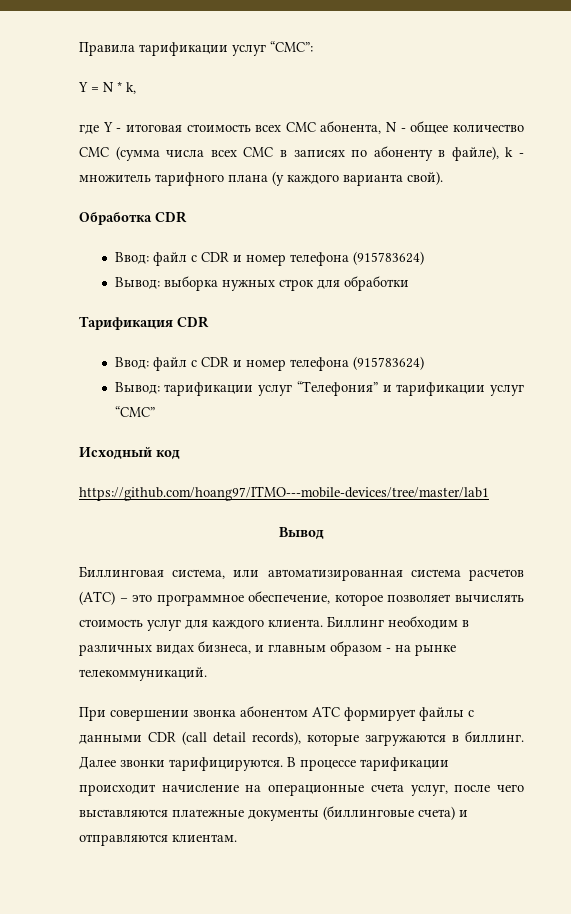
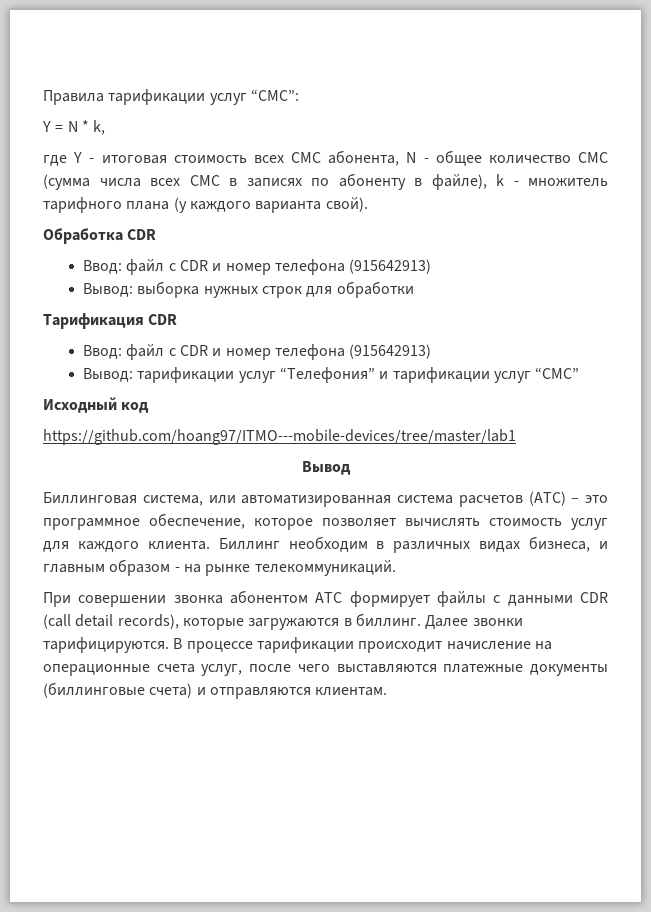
  Обработка CDR
- Ввод: файл c CDR и номер телефона (915783624)
+ Ввод: файл c CDR и номер телефона (915642913)
  Тарификация CDR
- Ввод: файл c CDR и номер телефона (915783624)
+ Ввод: файл c CDR и номер телефона (915642913)

